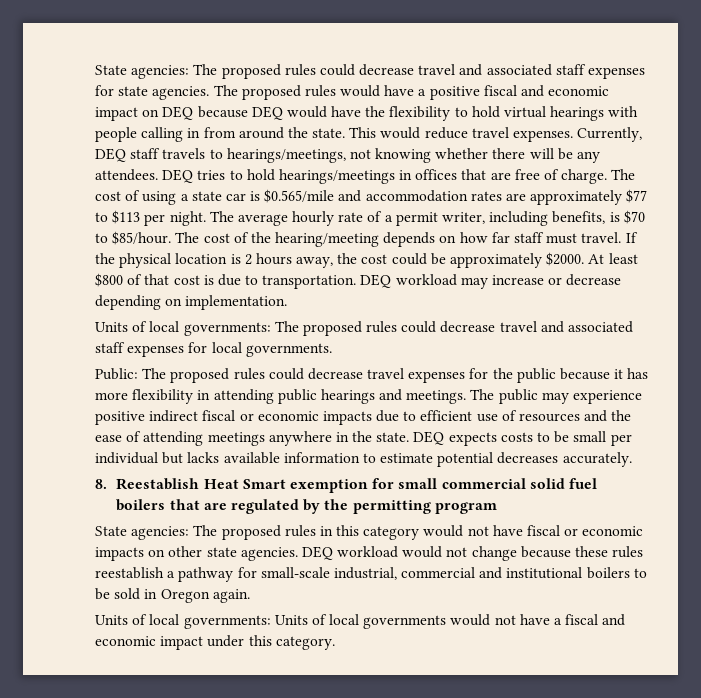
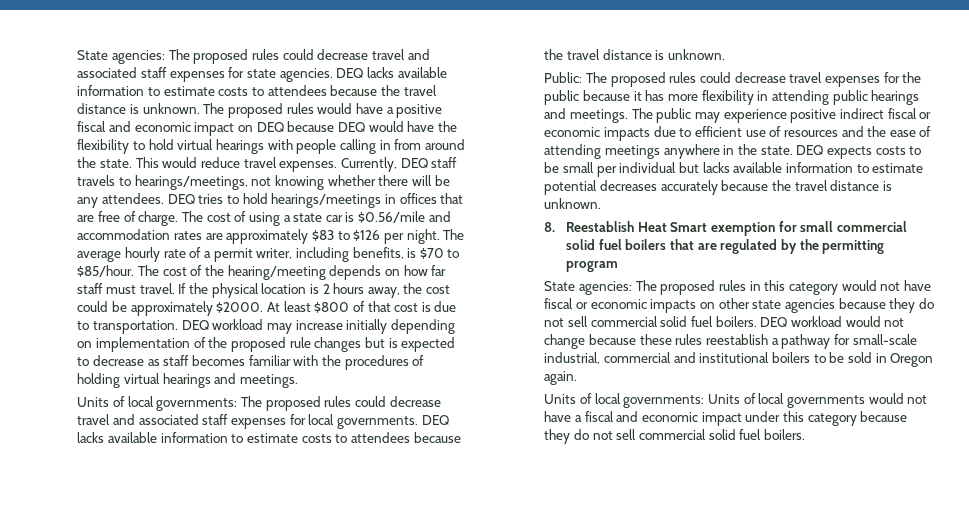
- State agencies: The proposed rules could decrease travel and associated staff expenses for state agencies.
+ State agencies: The proposed rules could decrease travel and associated staff expenses for state agencies. DEQ lacks available information to estimate costs to attendees because the travel distance is unknown.
- The cost of using a state car is $0.565/mile and accommodation rates are approximately $77 to $113 per night.
+ The cost of using a state car is $0.56/mile and accommodation rates are approximately $83 to $126 per night.
- DEQ workload may increase or decrease depending on implementation.
+ DEQ workload may increase initially depending on implementation of the proposed rule changes but is expected to decrease as staff becomes familiar with the procedures of holding virtual hearings and meetings.
- Units of local governments: The proposed rules could decrease travel and associated staff expenses for local governments.
+ Units of local governments: The proposed rules could decrease travel and associated staff expenses for local governments. DEQ lacks available information to estimate costs to attendees because the travel distance is unknown.
- DEQ expects costs to be small per individual but lacks available information to estimate potential decreases accurately.
+ DEQ expects costs to be small per individual but lacks available information to estimate potential decreases accurately because the travel distance is unknown.
- State agencies: The proposed rules in this category would not have fiscal or economic impacts on other state agencies.
+ State agencies: The proposed rules in this category would not have fiscal or economic impacts on other state agencies because they do not sell commercial solid fuel boilers.
- Units of local governments: Units of local governments would not have a fiscal and economic impact under this category.
+ Units of local governments: Units of local governments would not have a fiscal and economic impact under this category because they do not sell commercial solid fuel boilers.

